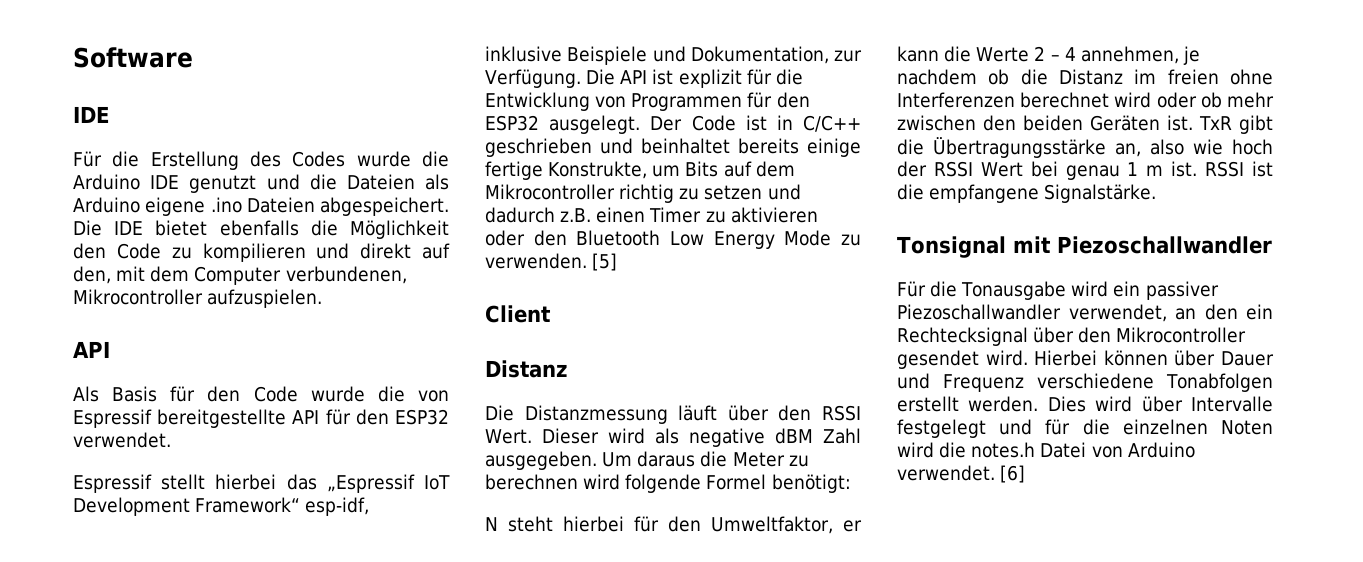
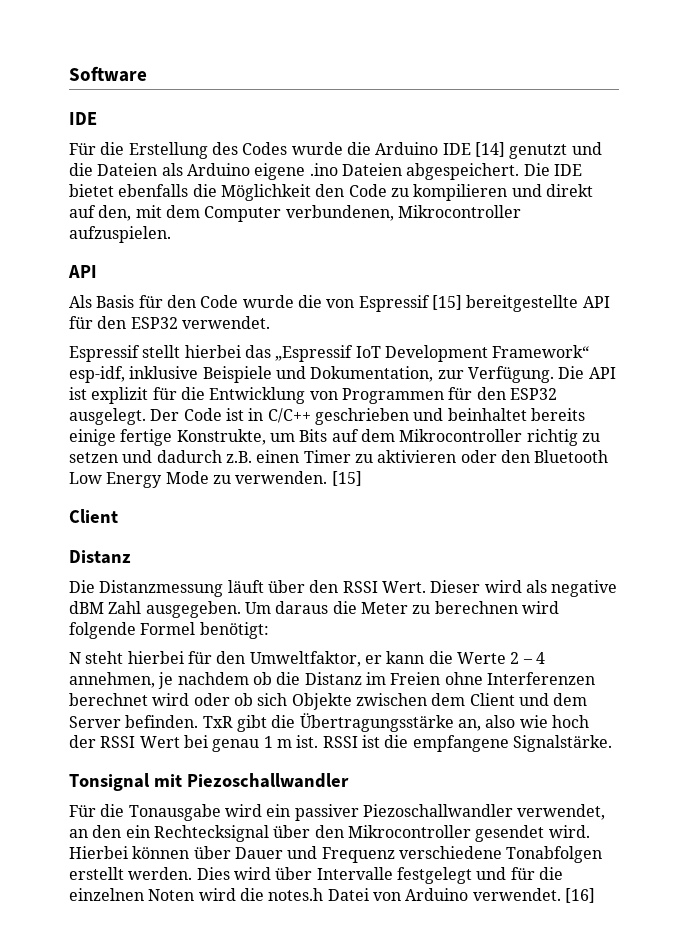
- Für die Erstellung des Codes wurde die Arduino IDE genutzt und die Dateien als Arduino eigene .ino Dateien abgespeichert.
+ Für die Erstellung des Codes wurde die Arduino IDE [14] genutzt und die Dateien als Arduino eigene .ino Dateien abgespeichert.
- Als Basis für den Code wurde die von Espressif bereitgestellte API für den ESP32 verwendet.
+ Als Basis für den Code wurde die von Espressif [15] bereitgestellte API für den ESP32 verwendet.
- Der Code ist in C/C++ geschrieben und beinhaltet bereits einige fertige Konstrukte, um Bits auf dem Mikrocontroller richtig zu setzen und dadurch z.B. einen Timer zu aktivieren oder den Bluetooth Low Energy Mode zu verwenden. [5]
+ Der Code ist in C/C++ geschrieben und beinhaltet bereits einige fertige Konstrukte, um Bits auf dem Mikrocontroller richtig zu setzen und dadurch z.B. einen Timer zu aktivieren oder den Bluetooth Low Energy Mode zu verwenden. [15]
- N steht hierbei für den Umweltfaktor, er kann die Werte 2 – 4 annehmen, je nachdem ob die Distanz im freien ohne Interferenzen berechnet wird oder ob mehr zwischen den beiden Geräten ist.
+ N steht hierbei für den Umweltfaktor, er kann die Werte 2 – 4 annehmen, je nachdem ob die Distanz im Freien ohne Interferenzen berechnet wird oder ob sich Objekte zwischen dem Client und dem Server befinden.
- [6]
+ [16]

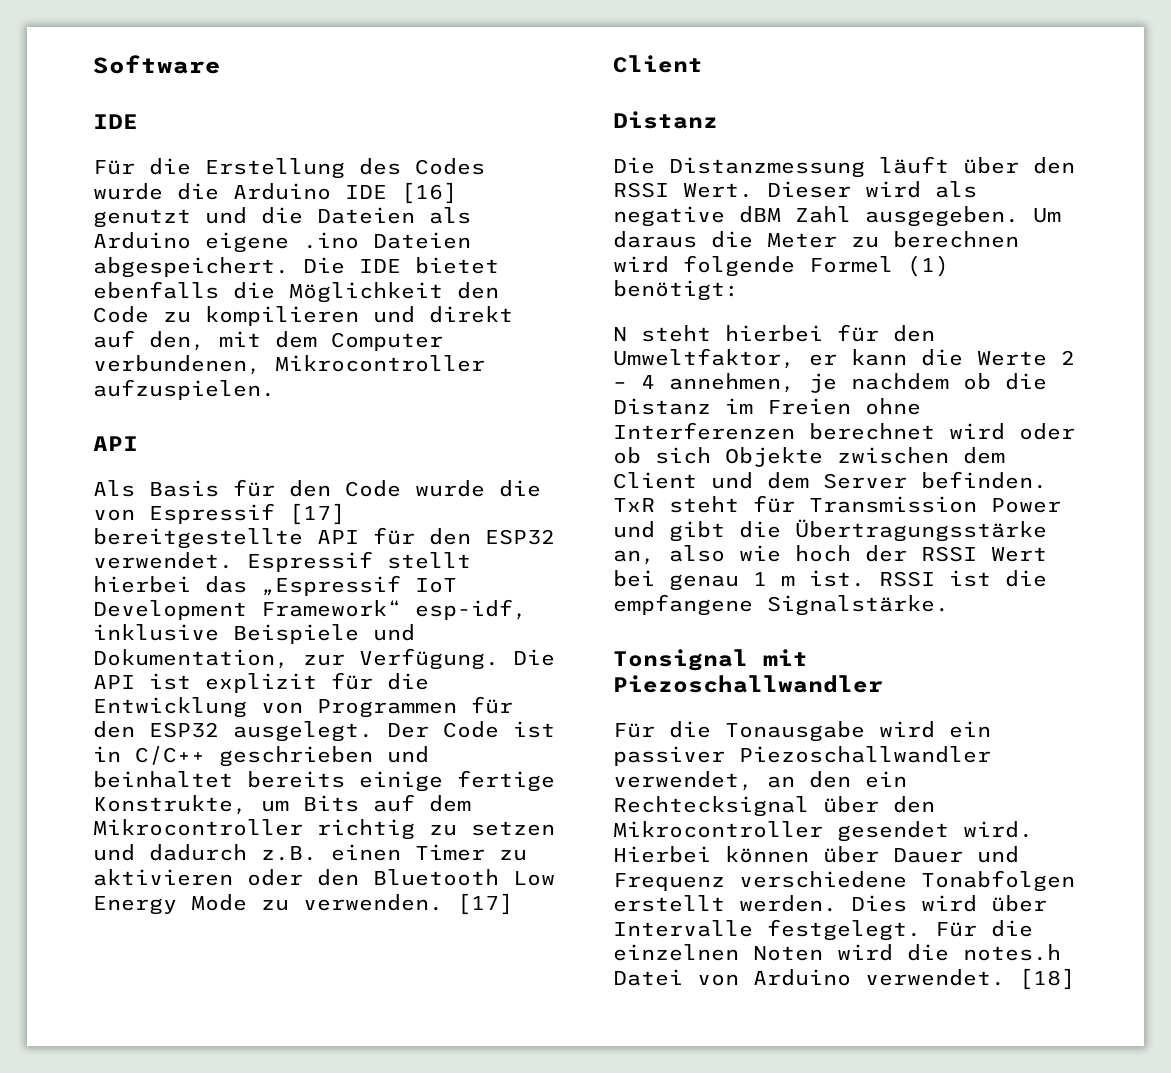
- Für die Erstellung des Codes wurde die Arduino IDE [14] genutzt und die Dateien als Arduino eigene .ino Dateien abgespeichert.
+ Für die Erstellung des Codes wurde die Arduino IDE [16] genutzt und die Dateien als Arduino eigene .ino Dateien abgespeichert.
- Als Basis für den Code wurde die von Espressif [15] bereitgestellte API für den ESP32 verwendet.
- Espressif stellt hierbei das „Espressif IoT Development Framework“ esp-idf, inklusive Beispiele und Dokumentation, zur Verfügung.
+ Als Basis für den Code wurde die von Espressif [17] bereitgestellte API für den ESP32 verwendet. Espressif stellt hierbei das „Espressif IoT Development Framework“ esp-idf, inklusive Beispiele und Dokumentation, zur Verfügung.
- Der Code ist in C/C++ geschrieben und beinhaltet bereits einige fertige Konstrukte, um Bits auf dem Mikrocontroller richtig zu setzen und dadurch z.B. einen Timer zu aktivieren oder den Bluetooth Low Energy Mode zu verwenden. [15]
+ Der Code ist in C/C++ geschrieben und beinhaltet bereits einige fertige Konstrukte, um Bits auf dem Mikrocontroller richtig zu setzen und dadurch z.B. einen Timer zu aktivieren oder den Bluetooth Low Energy Mode zu verwenden. [17]
- Um daraus die Meter zu berechnen wird folgende Formel benötigt:
+ Um daraus die Meter zu berechnen wird folgende Formel (1) benötigt:
- TxR gibt die Übertragungsstärke an, also wie hoch der RSSI Wert bei genau 1 m ist.
+ TxR steht für Transmission Power und gibt die Übertragungsstärke an, also wie hoch der RSSI Wert bei genau 1 m ist.
- Dies wird über Intervalle festgelegt und für die einzelnen Noten wird die notes.h Datei von Arduino verwendet.
+ Dies wird über Intervalle festgelegt. Für die einzelnen Noten wird die notes.h Datei von Arduino verwendet.
- [16]
+ [18]

